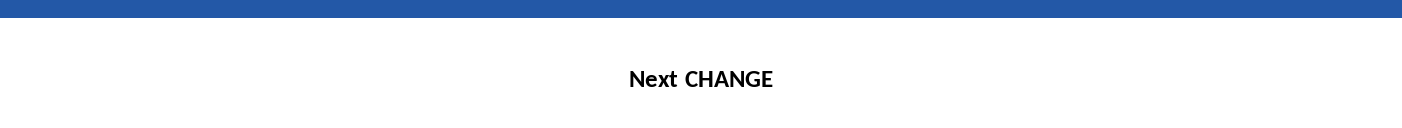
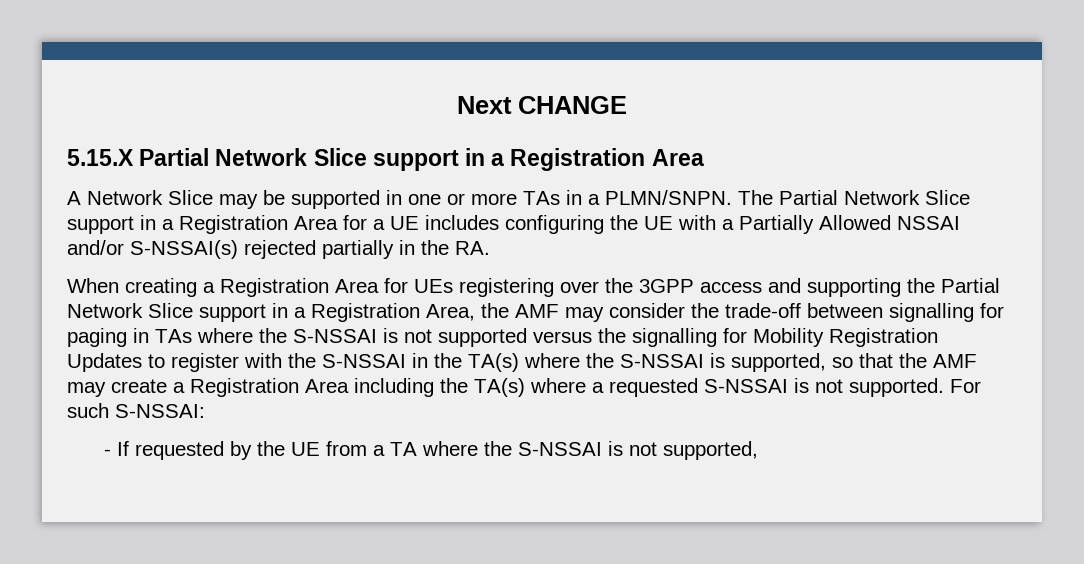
+ 5.15.X Partial Network Slice support in a Registration Area
+ A Network Slice may be supported in one or more TAs in a PLMN/SNPN. The Partial Network Slice support in a Registration Area for a UE includes configuring the UE with a Partially Allowed NSSAI and/or S-NSSAI(s) rejected partially in the RA.
+ When creating a Registration Area for UEs registering over the 3GPP access and supporting the Partial Network Slice support in a Registration Area, the AMF may consider the trade-off between signalling for paging in TAs where the S-NSSAI is not supported versus the signalling for Mobility Registration Updates to register with the S-NSSAI in the TA(s) where the S-NSSAI is supported, so that the AMF may create a Registration Area including the TA(s) where a requested S-NSSAI is not supported. For such S-NSSAI:
+ - If requested by the UE from a TA where the S-NSSAI is not supported,

